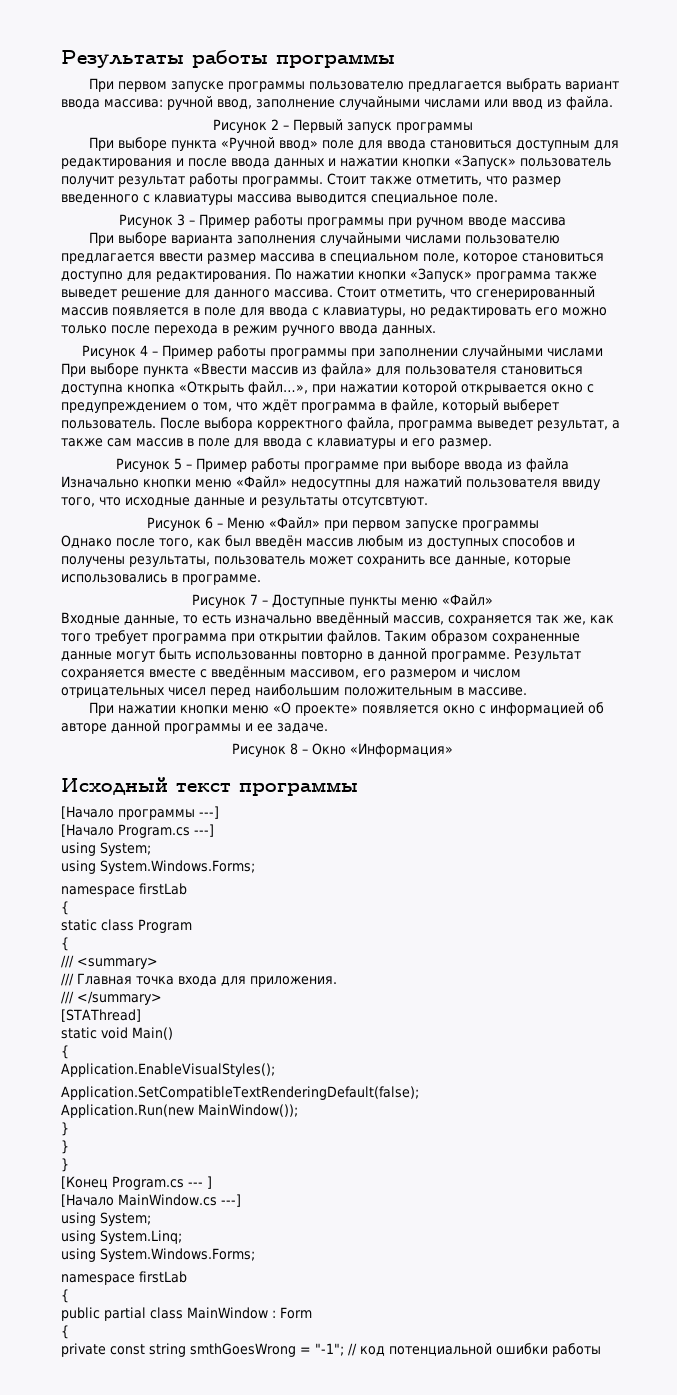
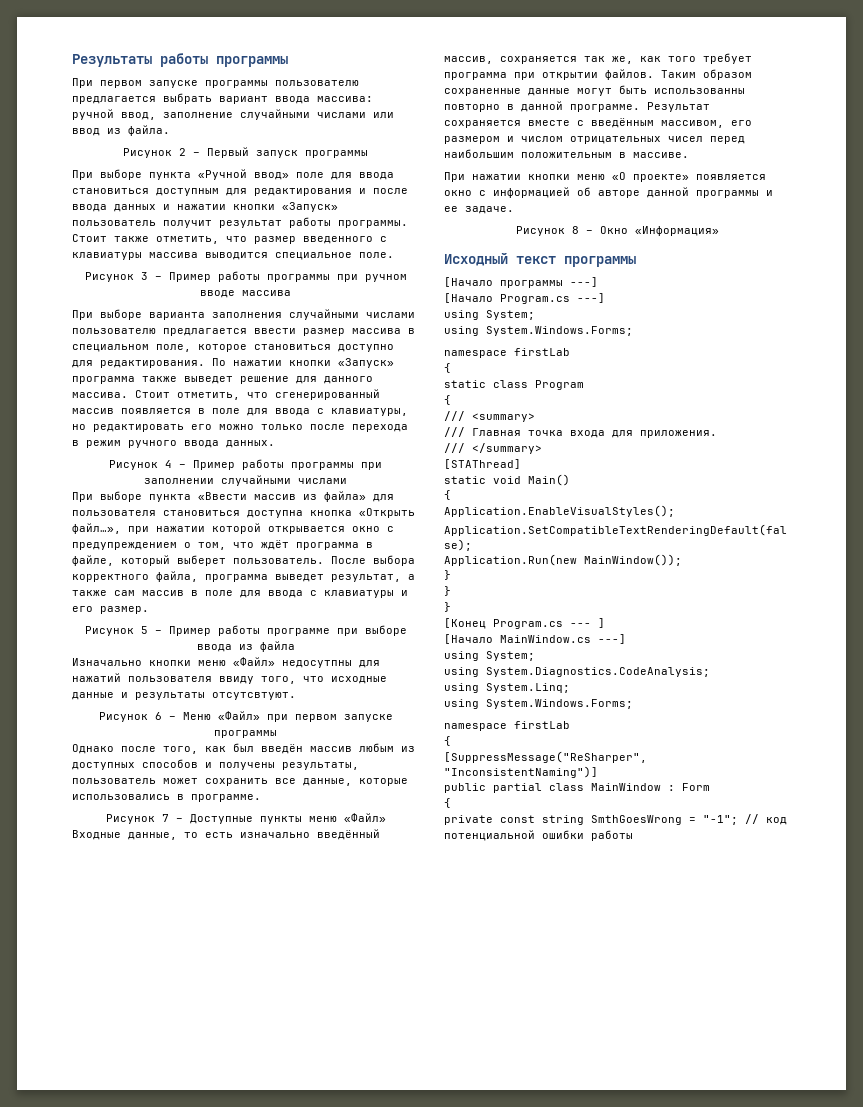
+ using System.Diagnostics.CodeAnalysis;
+ [SuppressMessage("ReSharper", "InconsistentNaming")]
- private const string smthGoesWrong = "-1"; // код потенциальной ошибки работы
+ private const string SmthGoesWrong = "-1"; // код потенциальной ошибки работы

